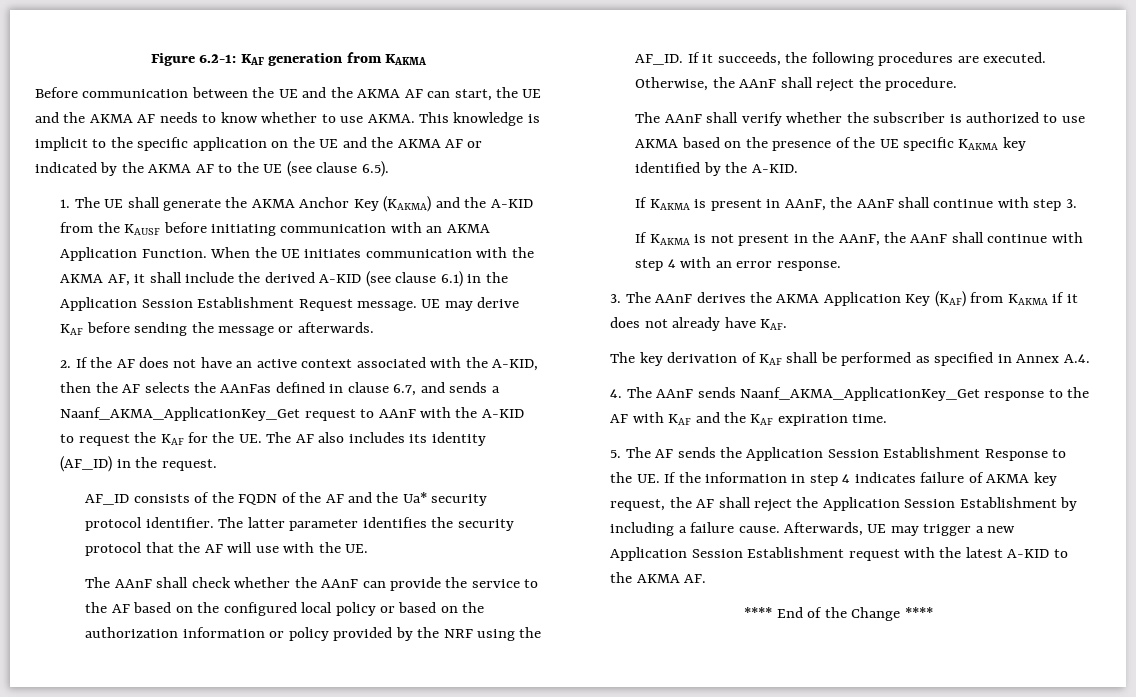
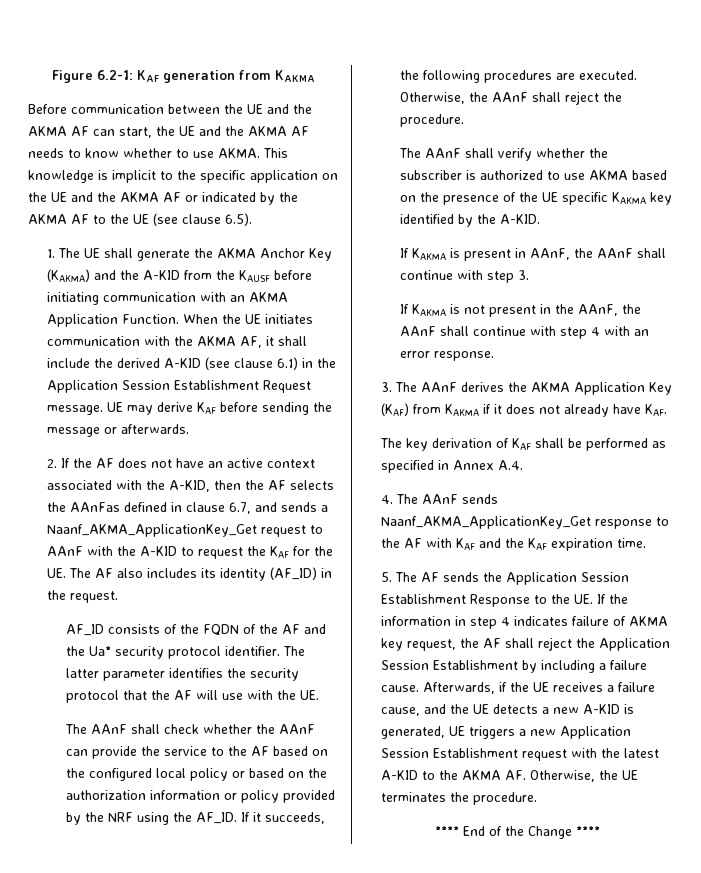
- Afterwards, UE may trigger a new Application Session Establishment request with the latest A-KID to the AKMA AF.
+ Afterwards, if the UE receives a failure cause, and the UE detects a new A-KID is generated, UE triggers a new Application Session Establishment request with the latest A-KID to the AKMA AF. Otherwise, the UE terminates the procedure.

